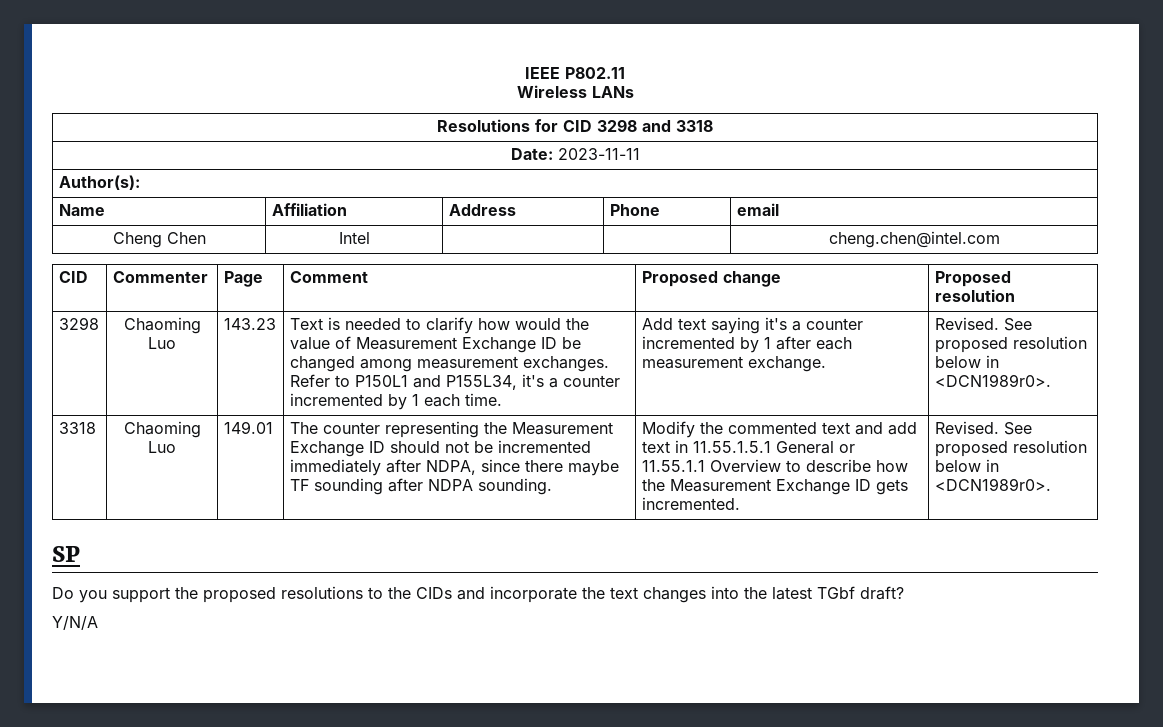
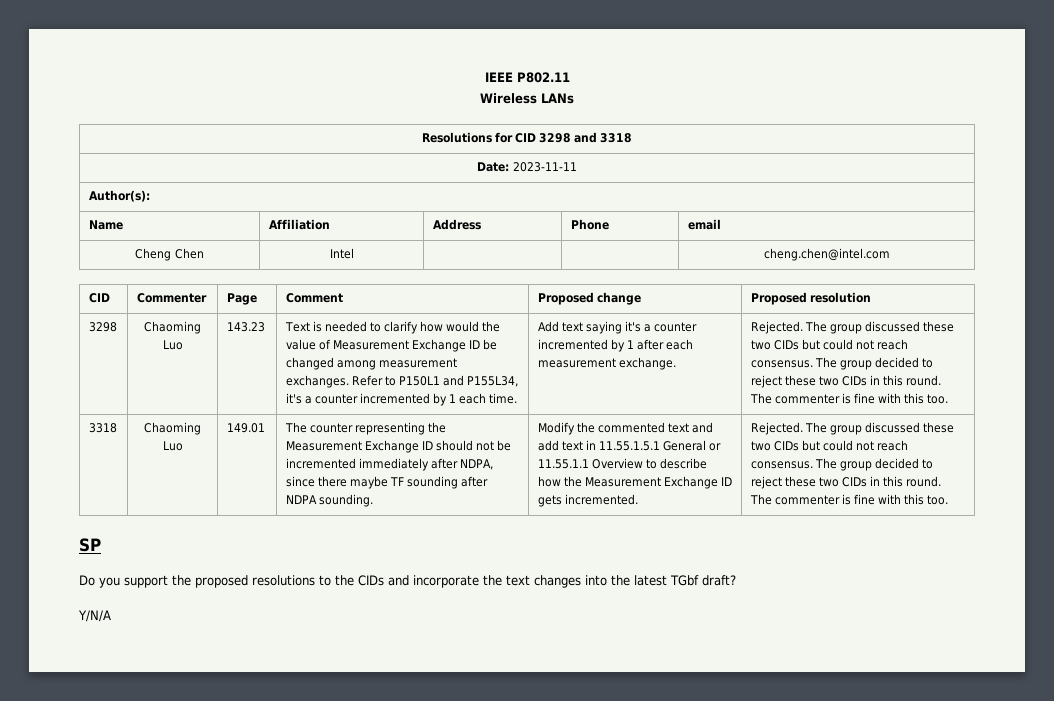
- Add text saying it's a counter incremented by 1 after each measurement exchange. | Revised. See proposed resolution below in <DCN1989r0>.
+ Add text saying it's a counter incremented by 1 after each measurement exchange. | Rejected. The group discussed these two CIDs but could not reach consensus. The group decided to reject these two CIDs in this round. The commenter is fine with this too.
- Modify the commented text and add text in 11.55.1.5.1 General or 11.55.1.1 Overview to describe how the Measurement Exchange ID gets incremented. | Revised. See proposed resolution below in <DCN1989r0>.
+ Modify the commented text and add text in 11.55.1.5.1 General or 11.55.1.1 Overview to describe how the Measurement Exchange ID gets incremented. | Rejected. The group discussed these two CIDs but could not reach consensus. The group decided to reject these two CIDs in this round. The commenter is fine with this too.

